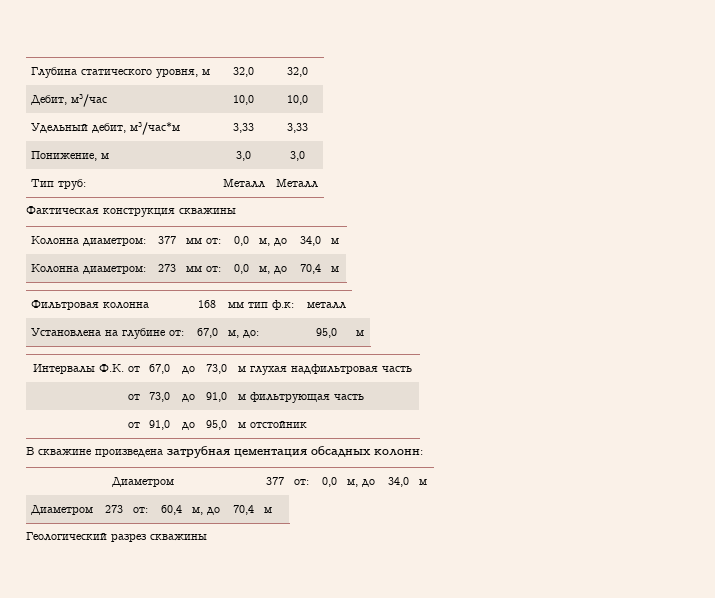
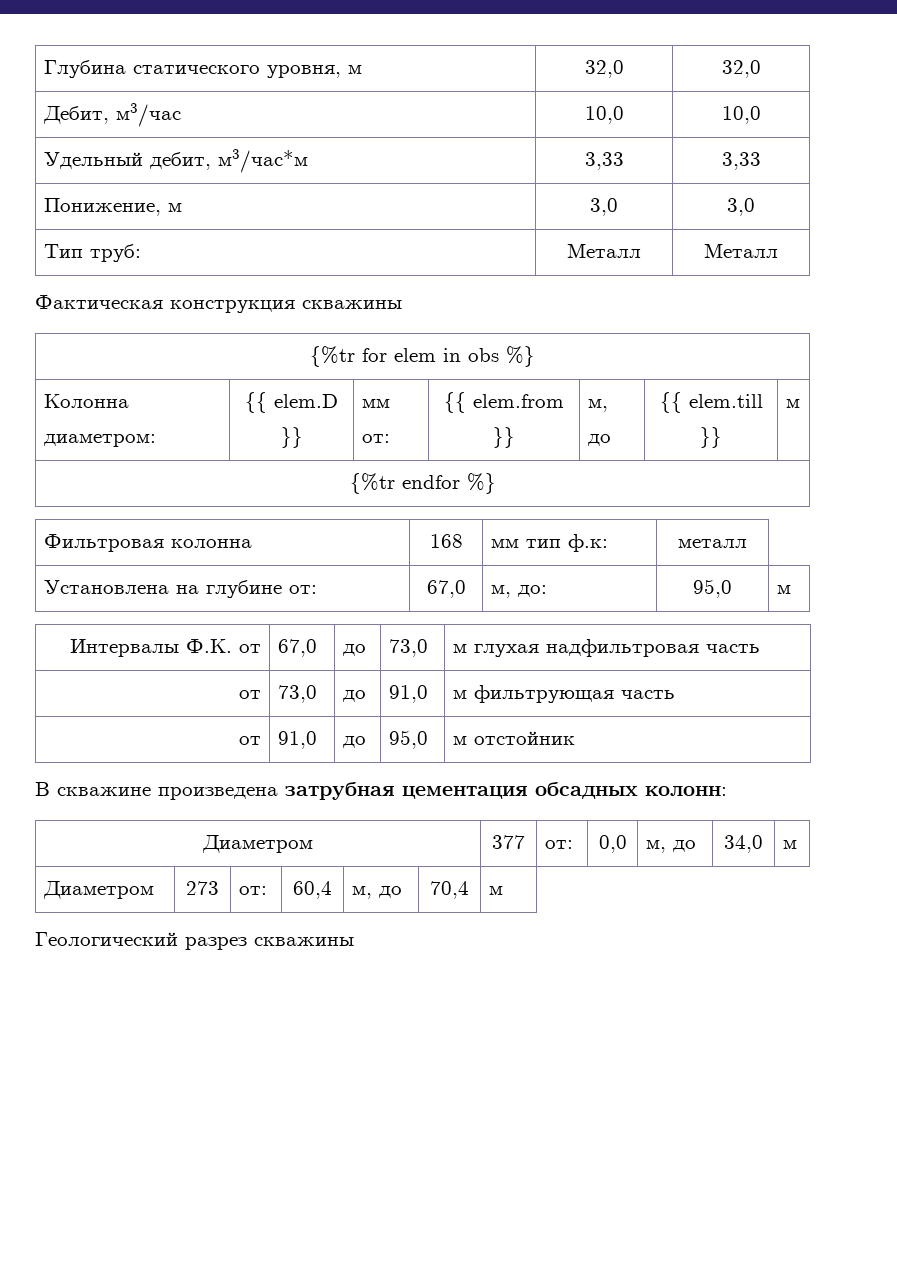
- Колонна диаметром: | 377 | мм от: | 0,0 | м, до | 34,0 | м
- Колонна диаметром: | 273 | мм от: | 0,0 | м, до | 70,4 | м
+ {%tr for elem in obs %}
+ Колонна диаметром: | {{ elem.D }} | мм от: | {{ elem.from }} | м, до | {{ elem.till }} | м
+ {%tr endfor %}

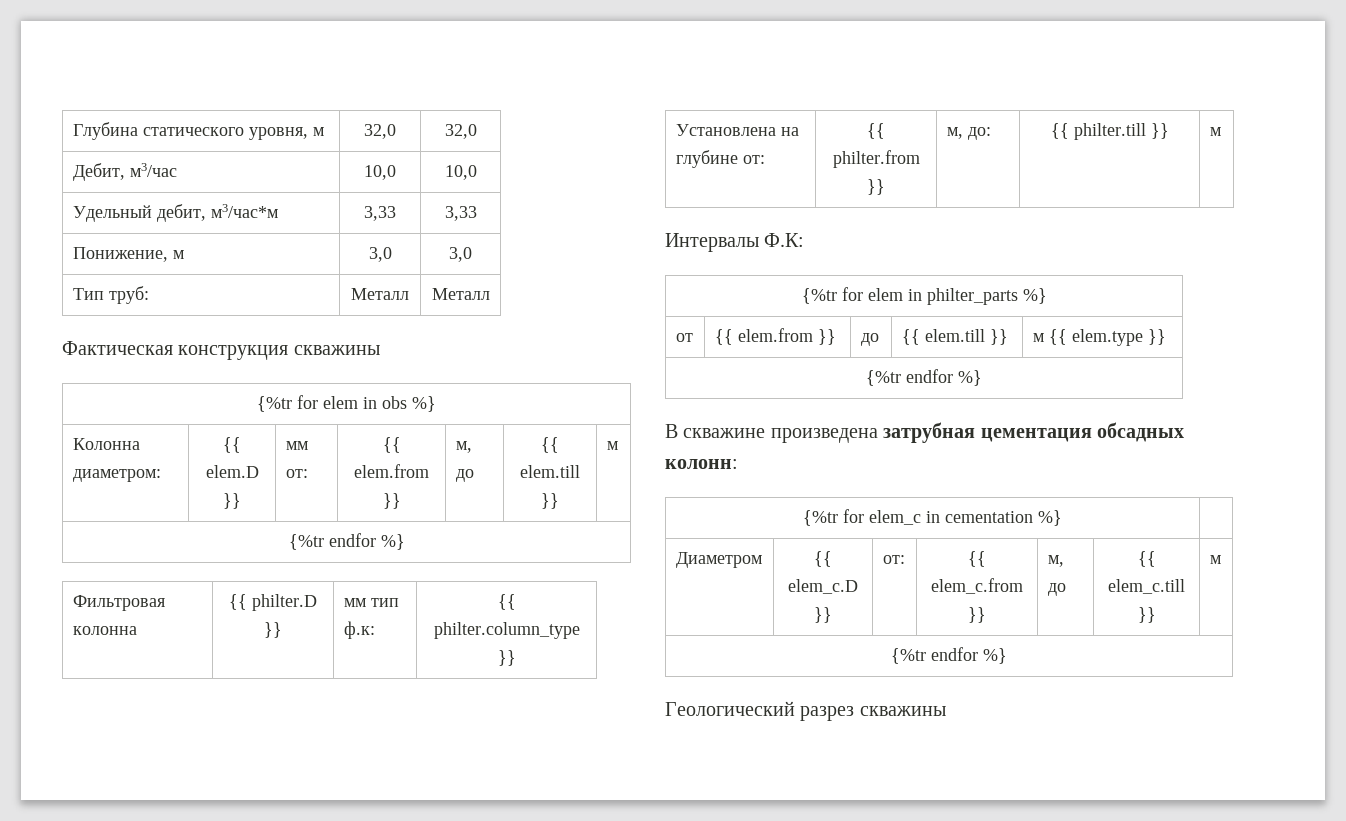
- Фильтровая колонна | 168 | мм тип ф.к: | металл
+ Фильтровая колонна | {{ philter.D }} | мм тип ф.к: | {{ philter.column_type }}
- Установлена на глубине от: | 67,0 | м, до: | 95,0 | м
- Интервалы Ф.К. от | 67,0 | до | 73,0 | м глухая надфильтровая часть
- от | 73,0 | до | 91,0 | м фильтрующая часть
- от | 91,0 | до | 95,0 | м отстойник
+ Установлена на глубине от: | {{ philter.from }} | м, до: | {{ philter.till }} | м
+ Интервалы Ф.К:
+ {%tr for elem in philter_parts %}
+ от | {{ elem.from }} | до | {{ elem.till }} | м {{ elem.type }}
+ {%tr endfor %}
- Диаметром | 377 | от: | 0,0 | м, до | 34,0 | м
- Диаметром | 273 | от: | 60,4 | м, до | 70,4 | м
+ {%tr for elem_c in cementation %} |
+ Диаметром | {{ elem_c.D }} | от: | {{ elem_c.from }} | м, до | {{ elem_c.till }} | м
+ {%tr endfor %}

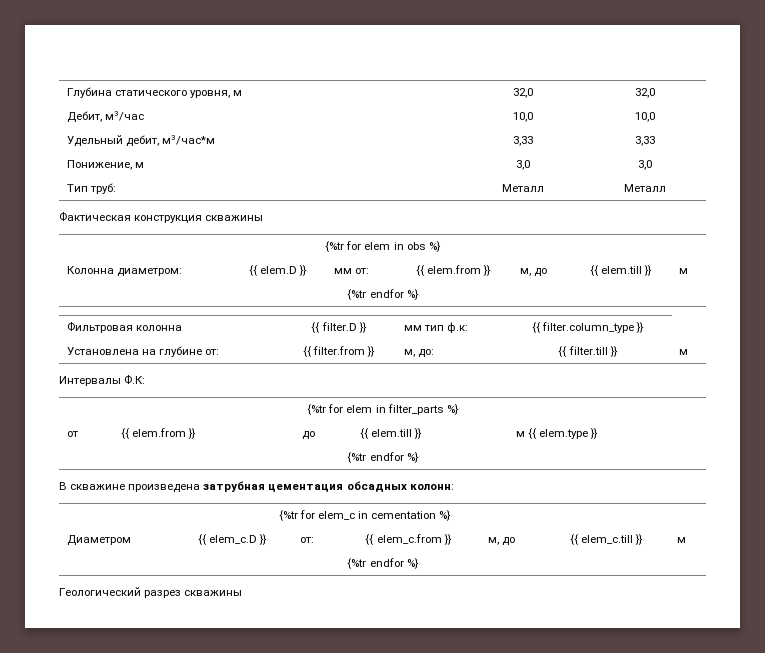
- Фильтровая колонна | {{ philter.D }} | мм тип ф.к: | {{ philter.column_type }}
+ Фильтровая колонна | {{ filter.D }} | мм тип ф.к: | {{ filter.column_type }}
- Установлена на глубине от: | {{ philter.from }} | м, до: | {{ philter.till }} | м
+ Установлена на глубине от: | {{ filter.from }} | м, до: | {{ filter.till }} | м
- {%tr for elem in philter_parts %}
+ {%tr for elem in filter_parts %}

